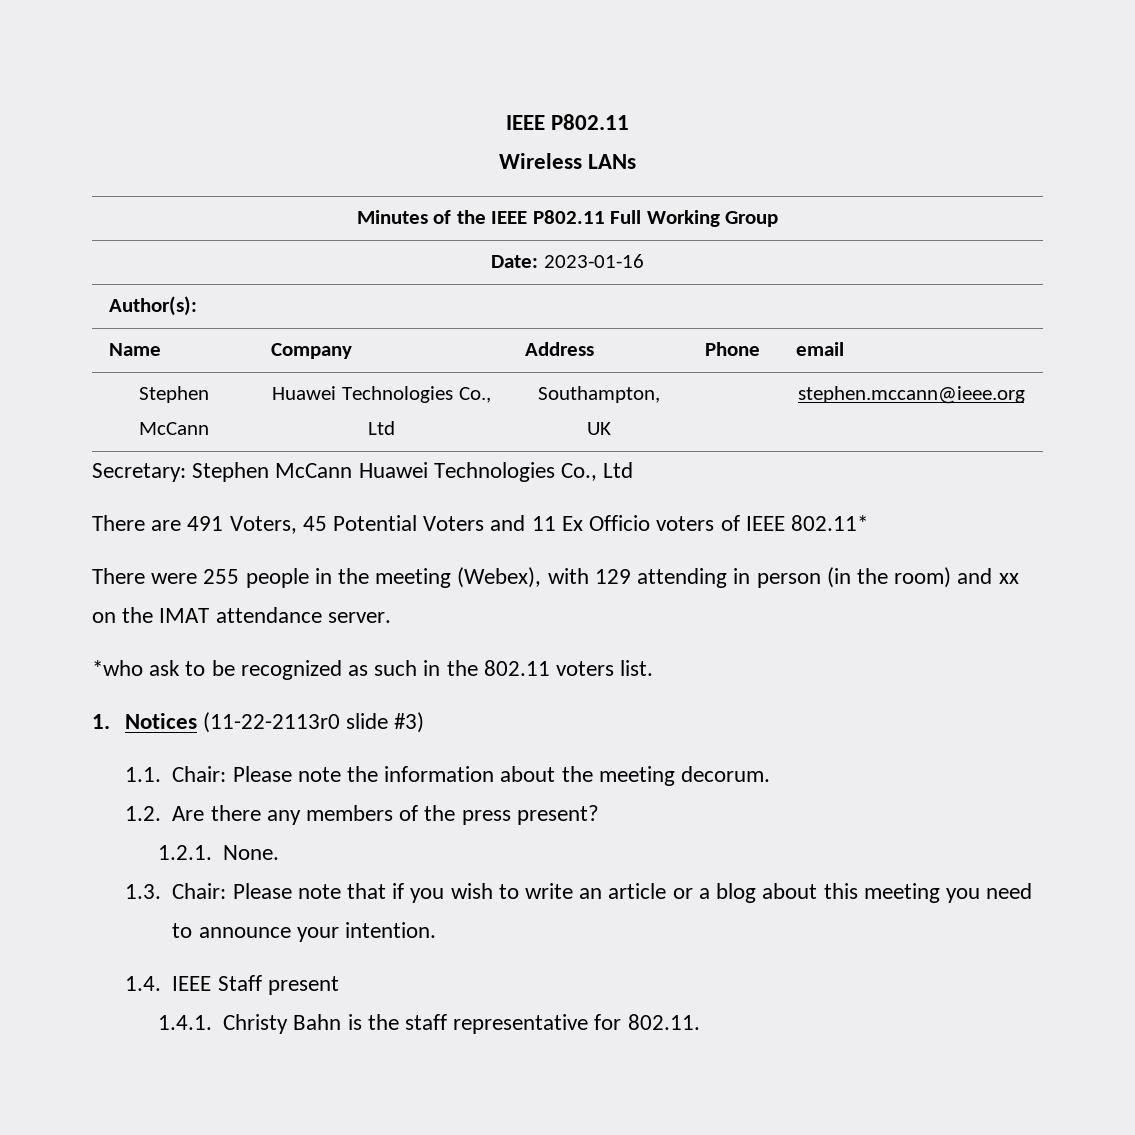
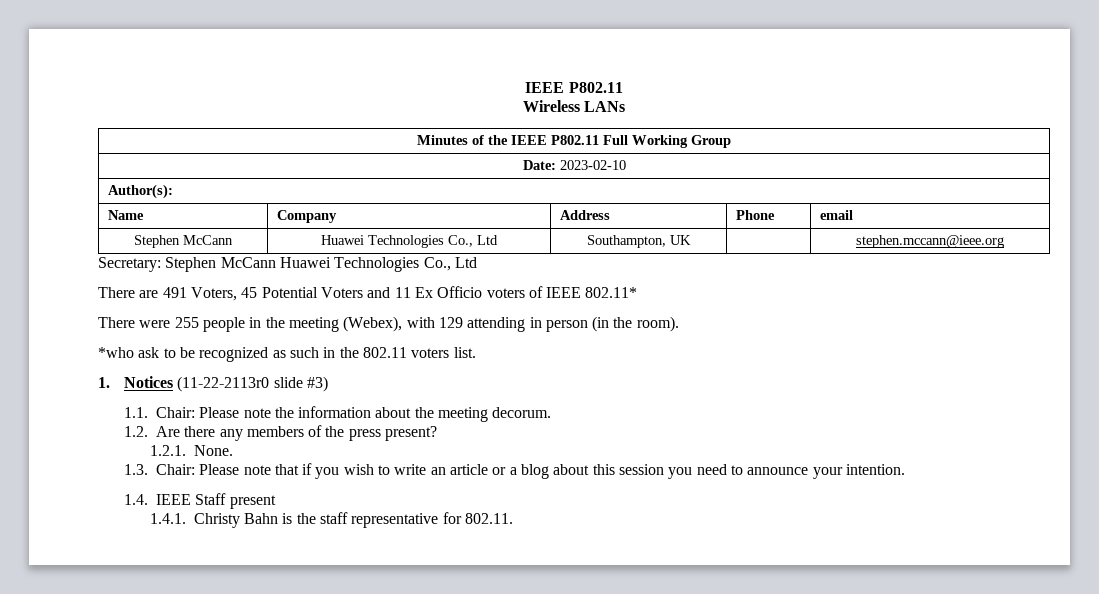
- Date: 2023-01-16
+ Date: 2023-02-10
- There were 255 people in the meeting (Webex), with 129 attending in person (in the room) and xx on the IMAT attendance server.
+ There were 255 people in the meeting (Webex), with 129 attending in person (in the room).
- 1.3. Chair: Please note that if you wish to write an article or a blog about this meeting you need to announce your intention.
+ 1.3. Chair: Please note that if you wish to write an article or a blog about this session you need to announce your intention.

